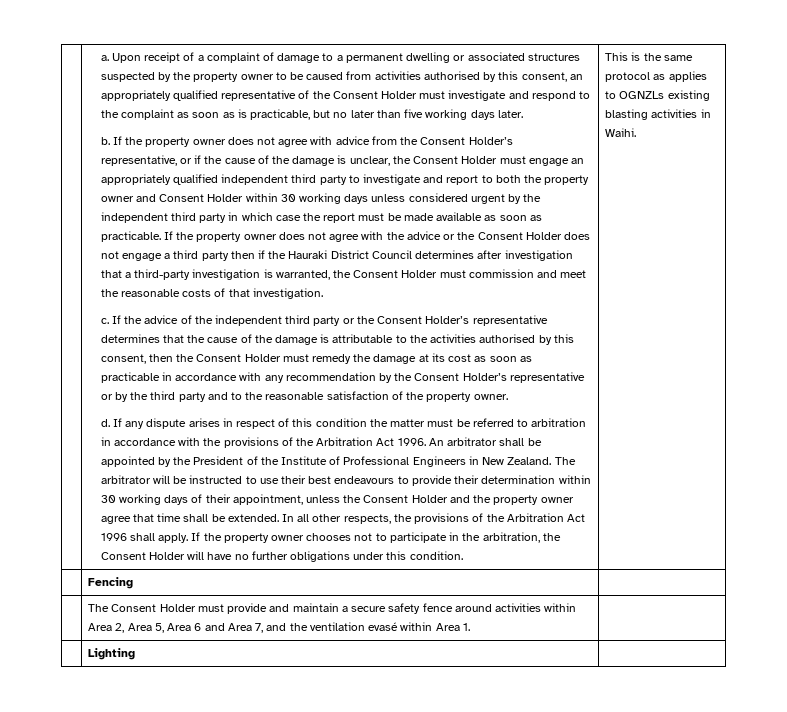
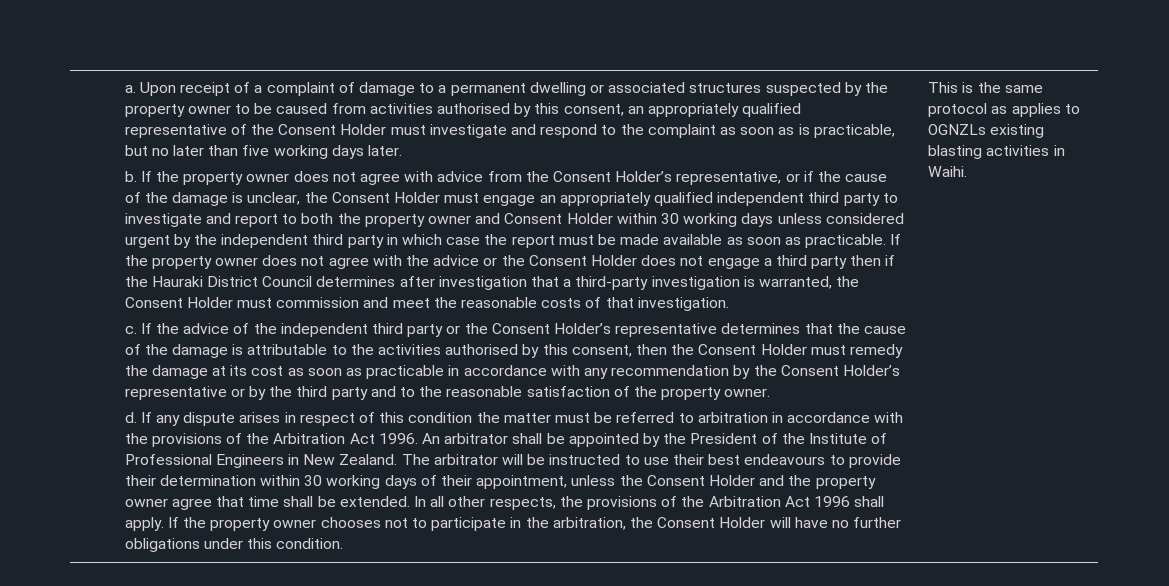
- | Fencing |
- | The Consent Holder must provide and maintain a secure safety fence around activities within Area 2, Area 5, Area 6 and Area 7, and the ventilation evasé within Area 1. |
- | Lighting |

